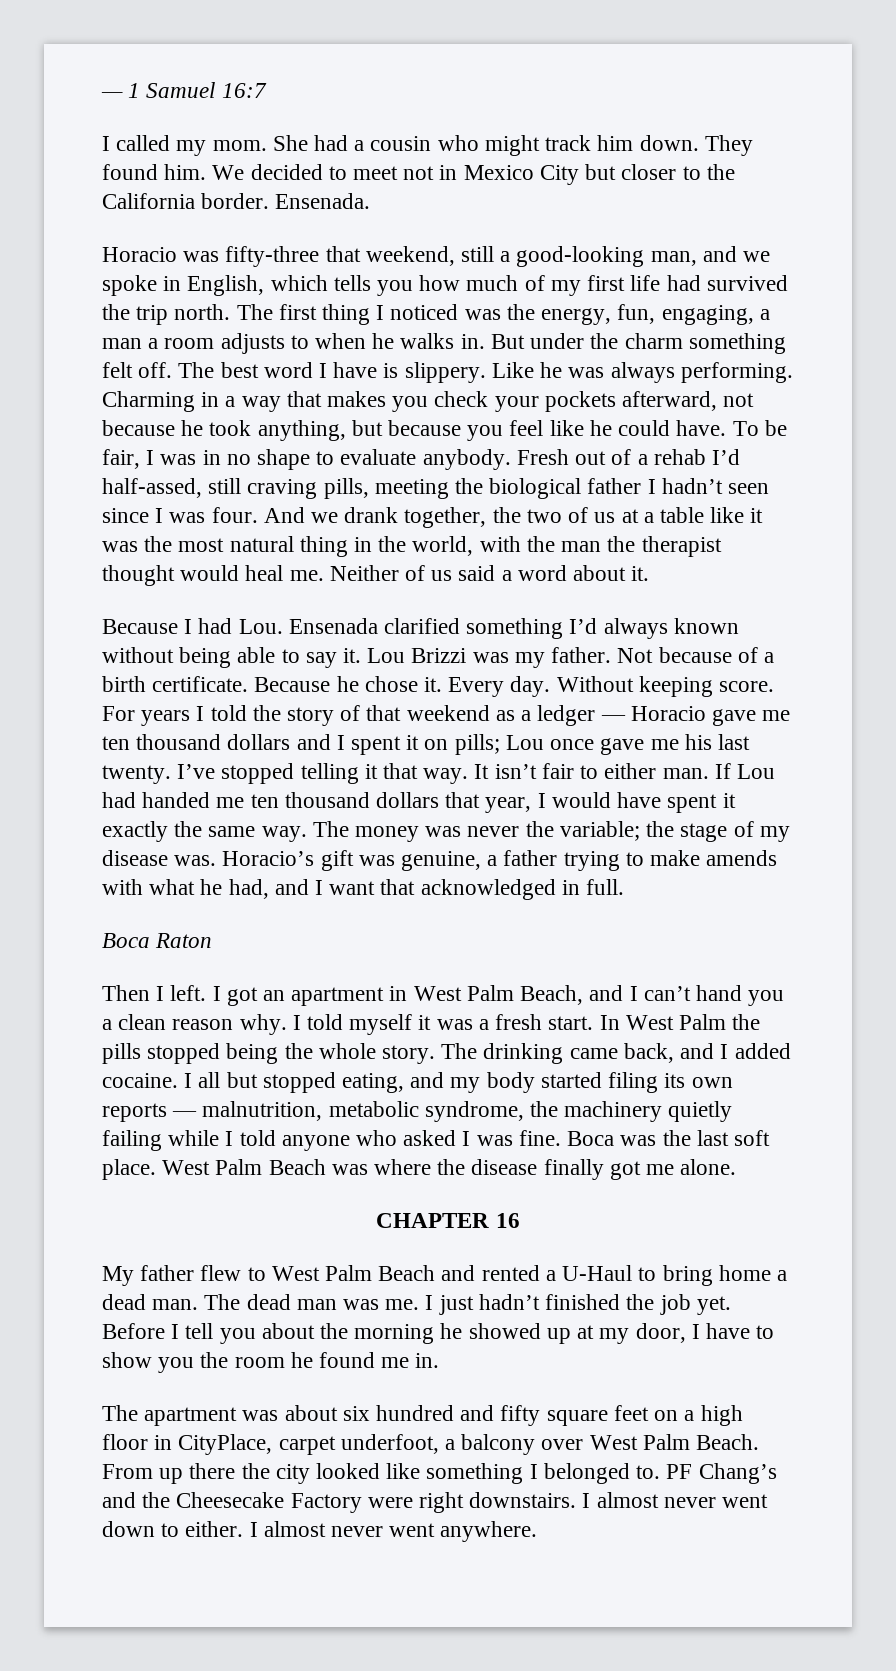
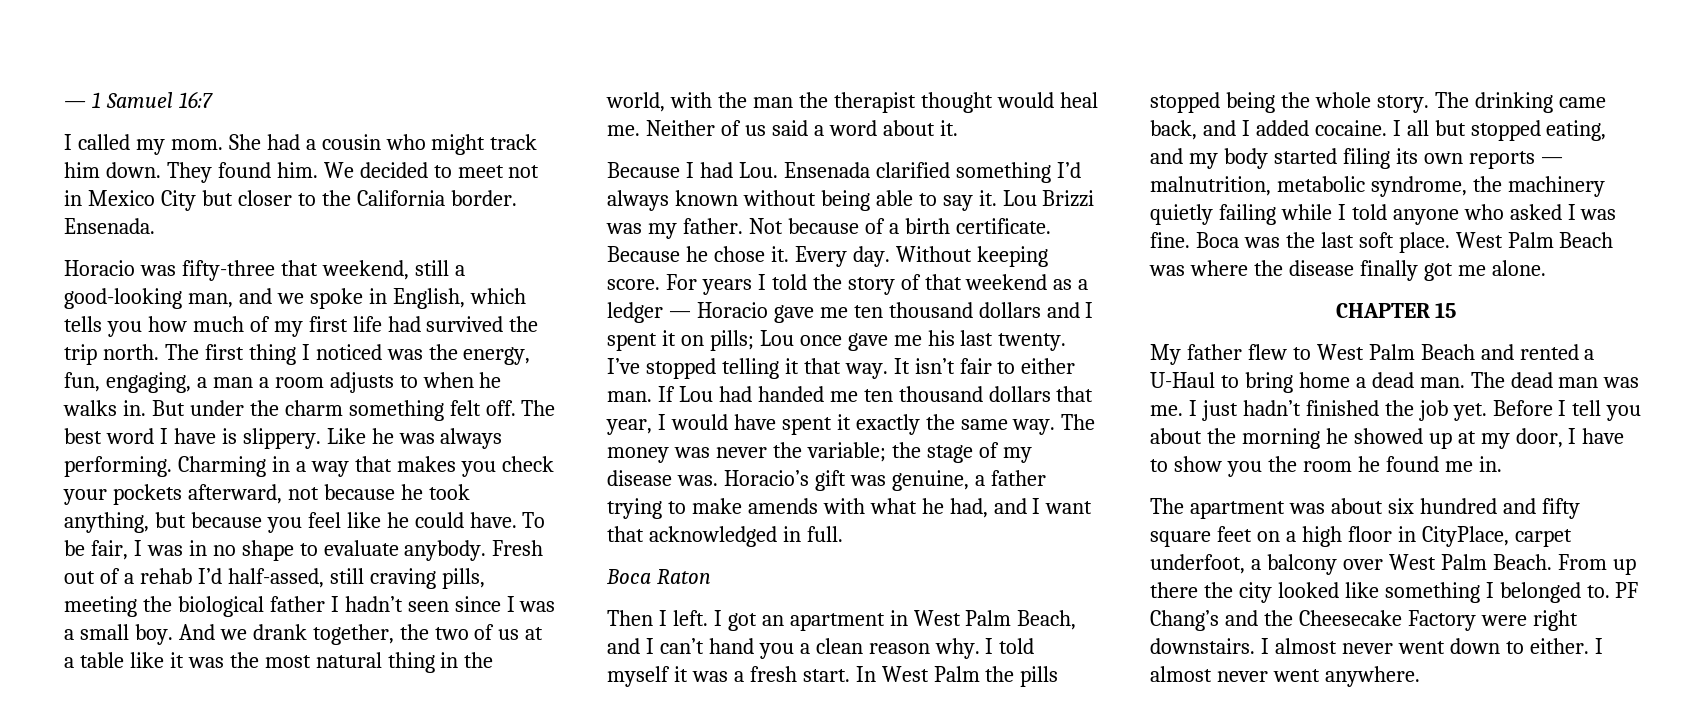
- Fresh out of a rehab I’d half-assed, still craving pills, meeting the biological father I hadn’t seen since I was four.
+ Fresh out of a rehab I’d half-assed, still craving pills, meeting the biological father I hadn’t seen since I was a small boy.
- CHAPTER 16
+ CHAPTER 15

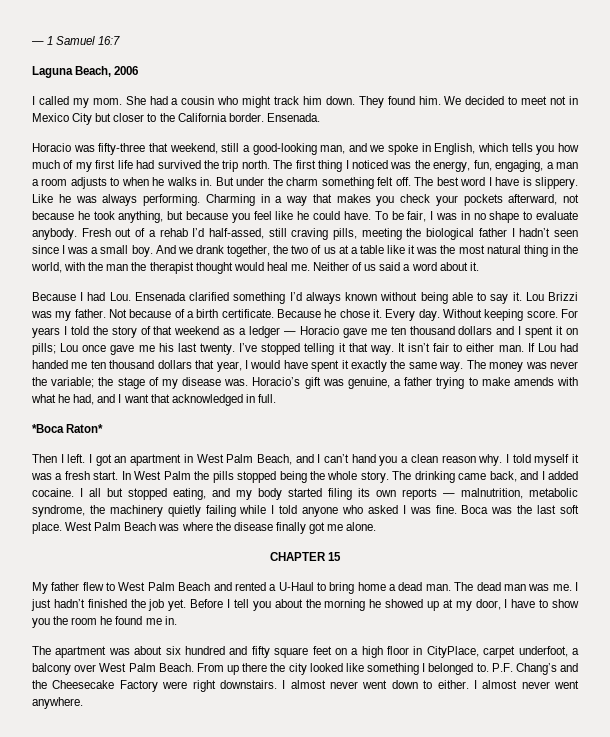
+ Laguna Beach, 2006
- Boca Raton
+ *Boca Raton*
- PF Chang’s and the Cheesecake Factory were right downstairs.
+ P.F. Chang’s and the Cheesecake Factory were right downstairs.

